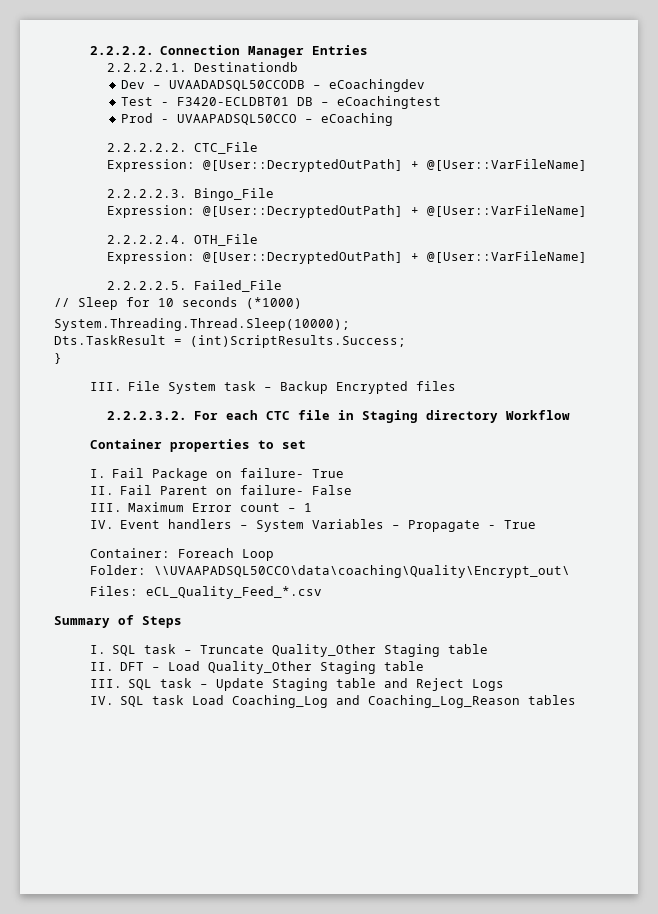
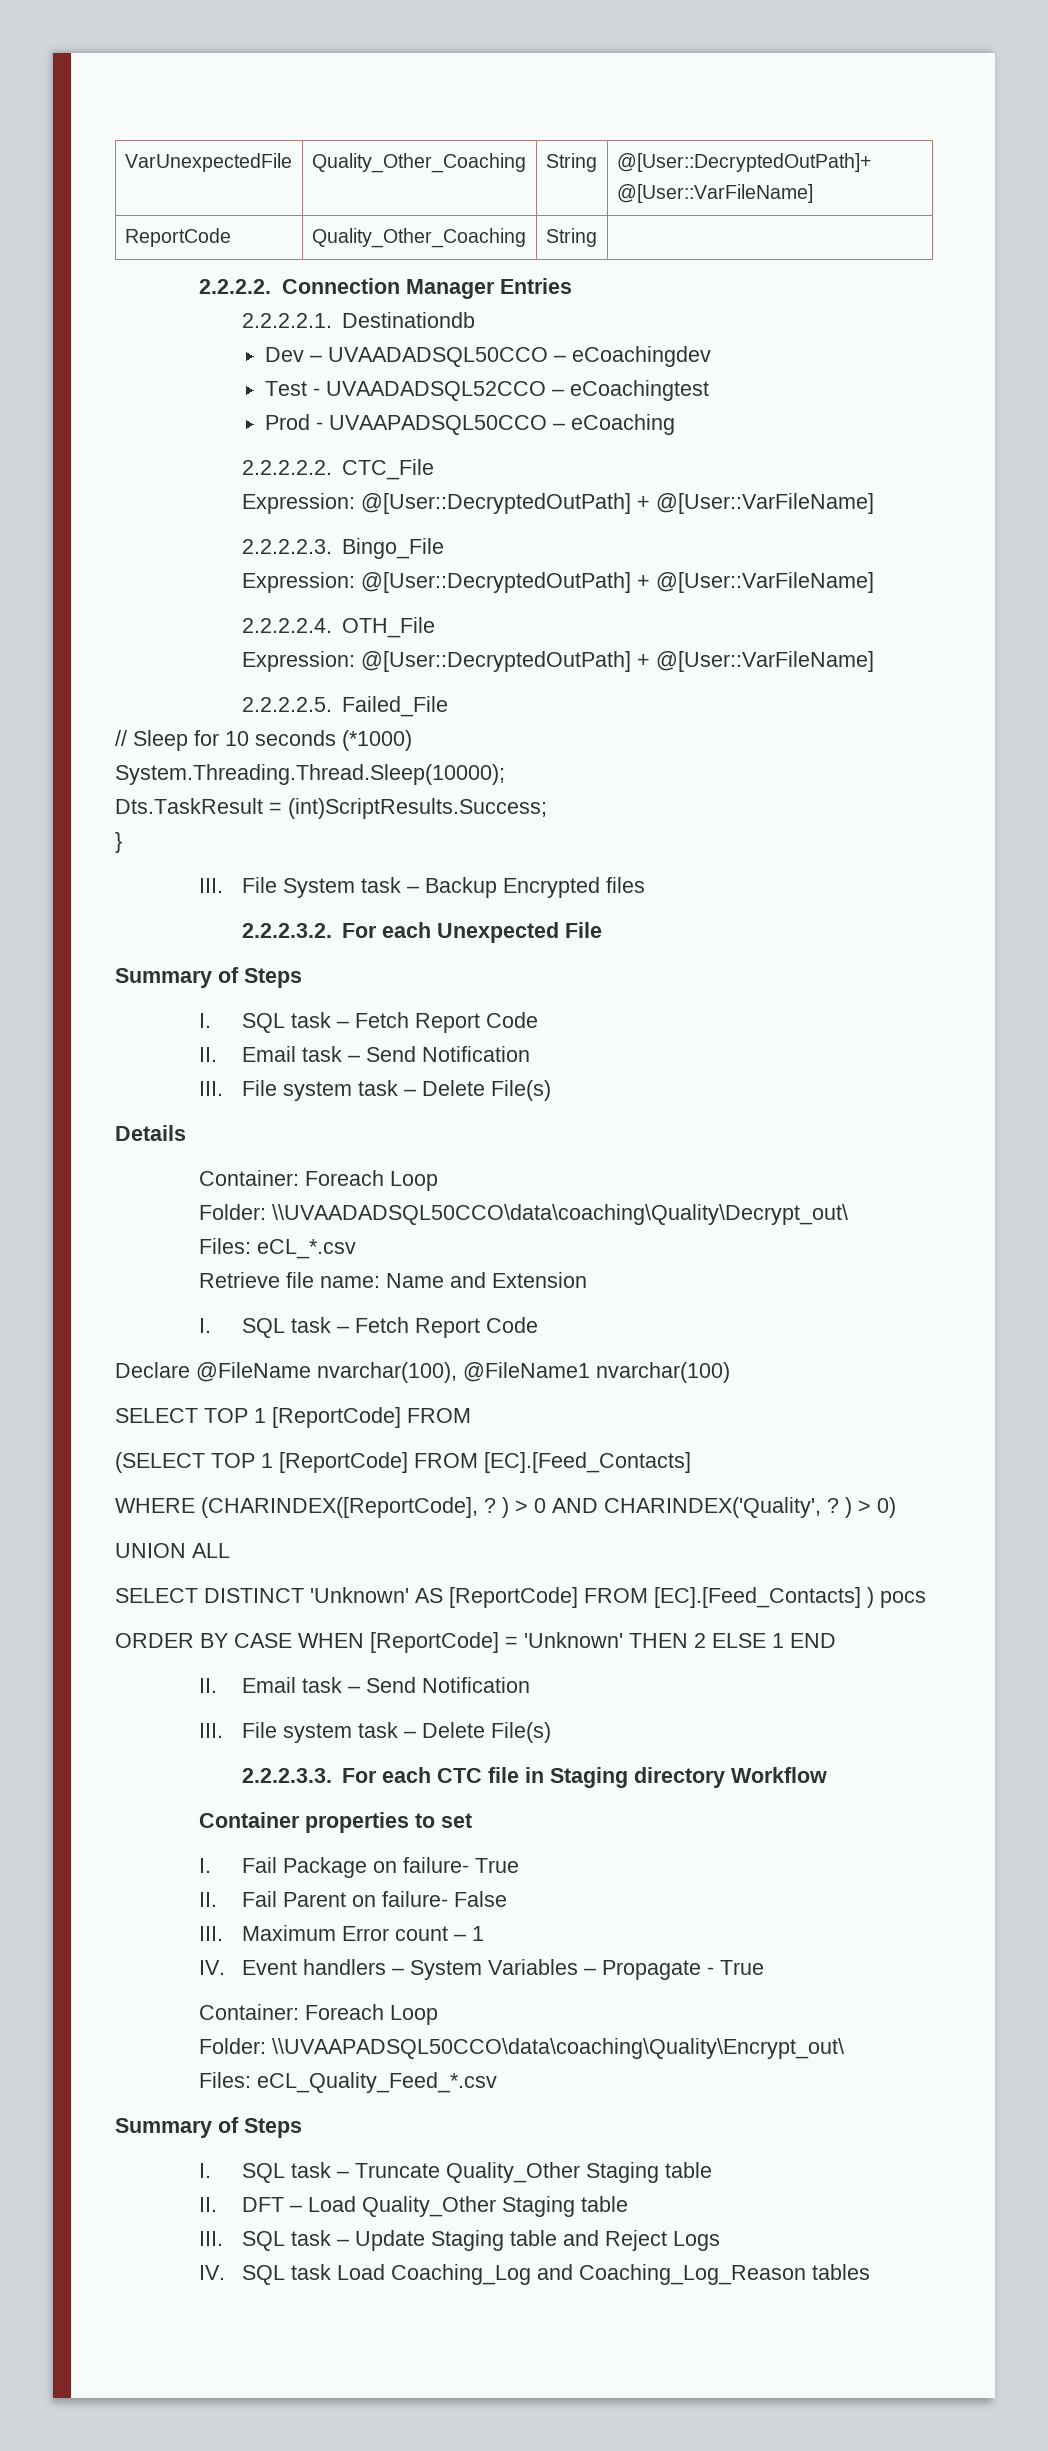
+ VarUnexpectedFile | Quality_Other_Coaching | String | @[User::DecryptedOutPath]+ @[User::VarFileName]
+ ReportCode | Quality_Other_Coaching | String |
- Dev – UVAADADSQL50CCODB – eCoachingdev
+ Dev – UVAADADSQL50CCO – eCoachingdev
- Test - F3420-ECLDBT01 DB – eCoachingtest
+ Test - UVAADADSQL52CCO – eCoachingtest
- 2.2.2.3.2. For each CTC file in Staging directory Workflow
+ 2.2.2.3.2. For each Unexpected File
+ Summary of Steps
+ I. SQL task – Fetch Report Code
+ II. Email task – Send Notification
+ III. File system task – Delete File(s)
+ Details
+ Container: Foreach Loop
+ Folder: \\UVAADADSQL50CCO\data\coaching\Quality\Decrypt_out\
+ Files: eCL_*.csv
+ Retrieve file name: Name and Extension
+ I. SQL task – Fetch Report Code
+ Declare @FileName nvarchar(100), @FileName1 nvarchar(100)
+ SELECT TOP 1 [ReportCode] FROM
+ (SELECT TOP 1 [ReportCode] FROM [EC].[Feed_Contacts]
+ WHERE (CHARINDEX([ReportCode], ? ) > 0 AND CHARINDEX('Quality', ? ) > 0)
+ UNION ALL
+ SELECT DISTINCT 'Unknown' AS [ReportCode] FROM [EC].[Feed_Contacts] ) pocs
+ ORDER BY CASE WHEN [ReportCode] = 'Unknown' THEN 2 ELSE 1 END
+ II. Email task – Send Notification
+ III. File system task – Delete File(s)
+ 2.2.2.3.3. For each CTC file in Staging directory Workflow

